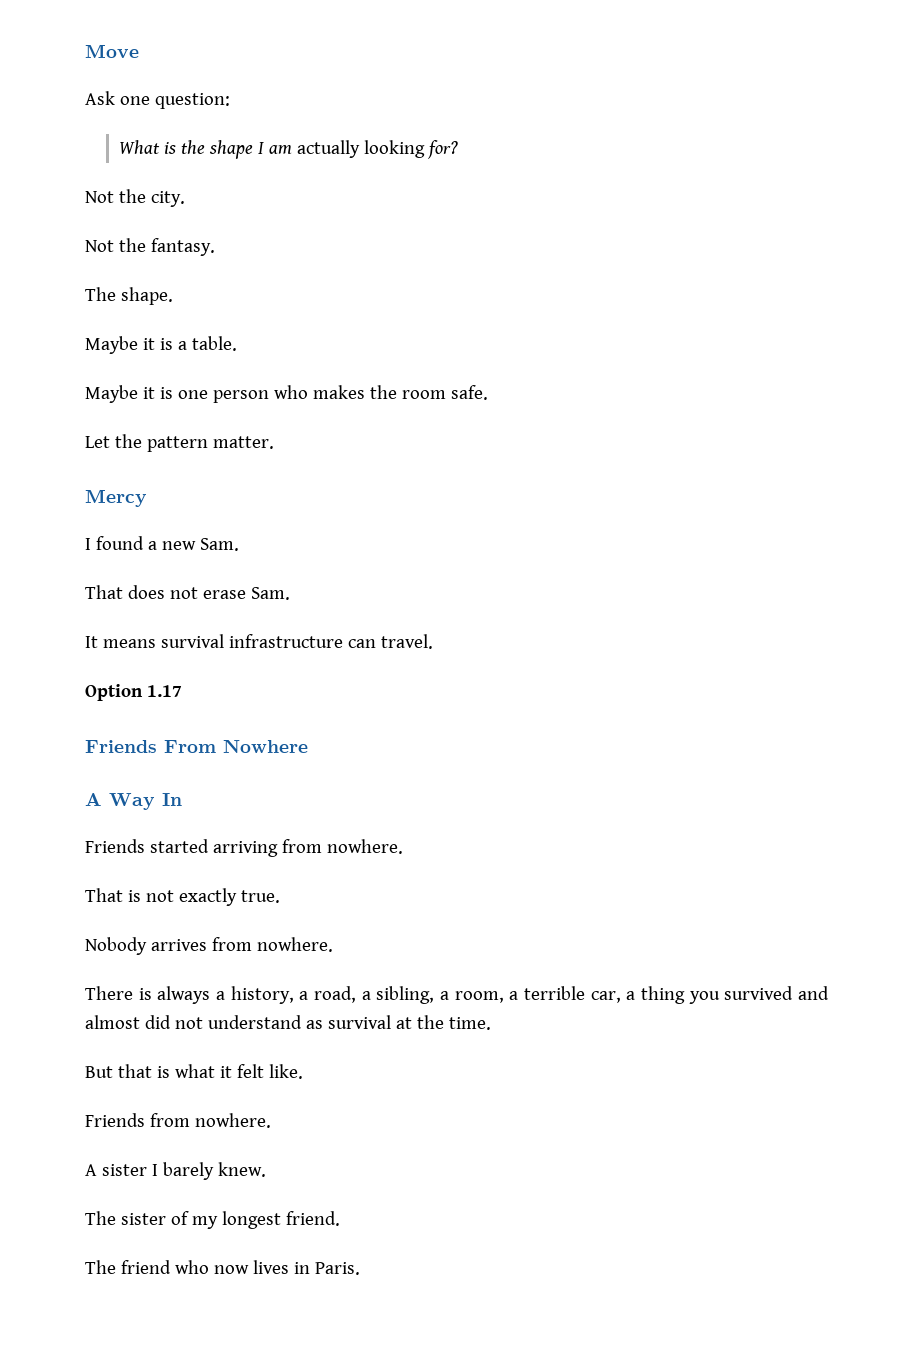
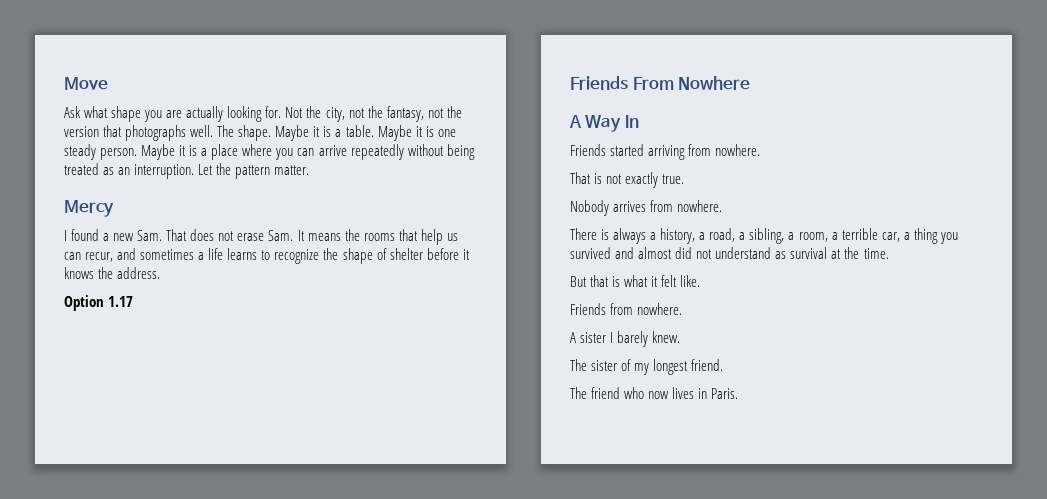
- Ask one question:
- What is the shape I am actually looking for?
- Not the city.
- Not the fantasy.
- The shape.
- Maybe it is a table.
- Maybe it is one person who makes the room safe.
- Let the pattern matter.
+ Ask what shape you are actually looking for. Not the city, not the fantasy, not the version that photographs well. The shape. Maybe it is a table. Maybe it is one steady person. Maybe it is a place where you can arrive repeatedly without being treated as an interruption. Let the pattern matter.
- I found a new Sam.
- That does not erase Sam.
- It means survival infrastructure can travel.
+ I found a new Sam. That does not erase Sam. It means the rooms that help us can recur, and sometimes a life learns to recognize the shape of shelter before it knows the address.

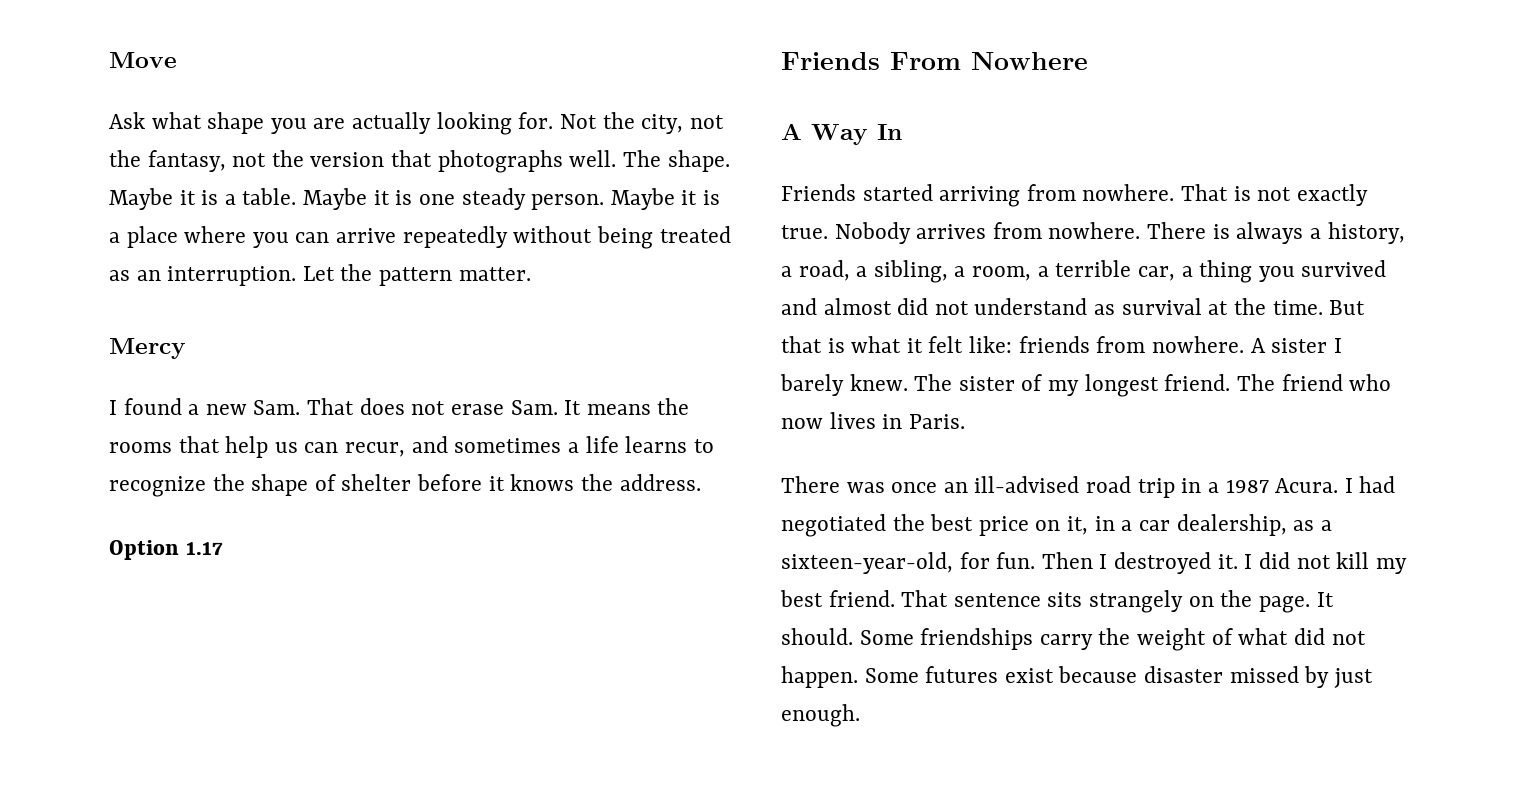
- Friends started arriving from nowhere.
- That is not exactly true.
- Nobody arrives from nowhere.
- There is always a history, a road, a sibling, a room, a terrible car, a thing you survived and almost did not understand as survival at the time.
- But that is what it felt like.
- Friends from nowhere.
- A sister I barely knew.
- The sister of my longest friend.
- The friend who now lives in Paris.
+ Friends started arriving from nowhere. That is not exactly true. Nobody arrives from nowhere. There is always a history, a road, a sibling, a room, a terrible car, a thing you survived and almost did not understand as survival at the time. But that is what it felt like: friends from nowhere. A sister I barely knew. The sister of my longest friend. The friend who now lives in Paris.
+ There was once an ill-advised road trip in a 1987 Acura. I had negotiated the best price on it, in a car dealership, as a sixteen-year-old, for fun. Then I destroyed it. I did not kill my best friend. That sentence sits strangely on the page. It should. Some friendships carry the weight of what did not happen. Some futures exist because disaster missed by just enough.

